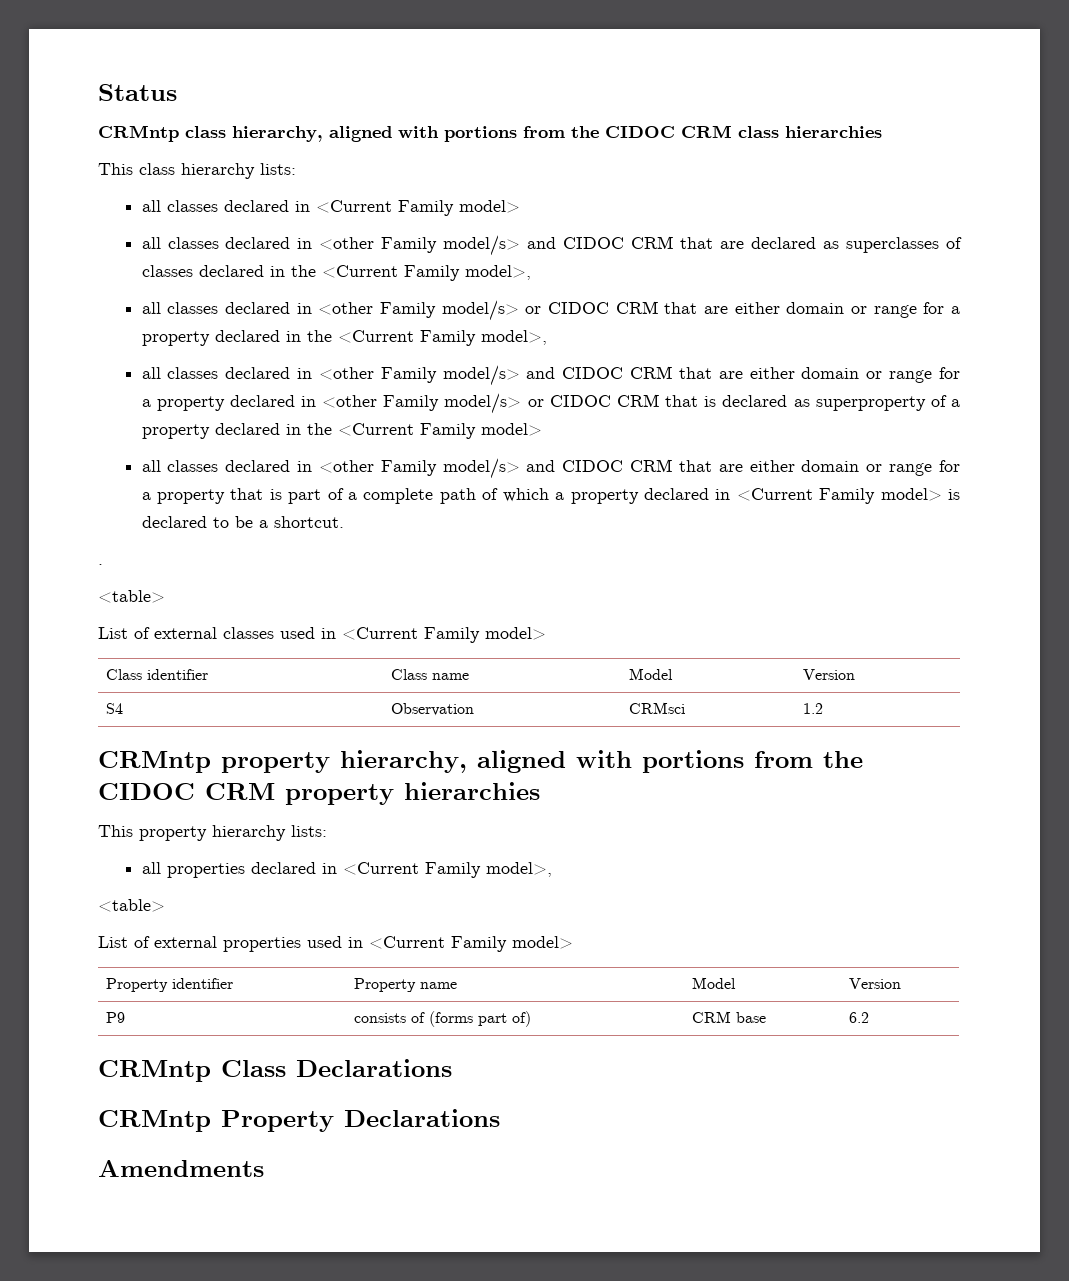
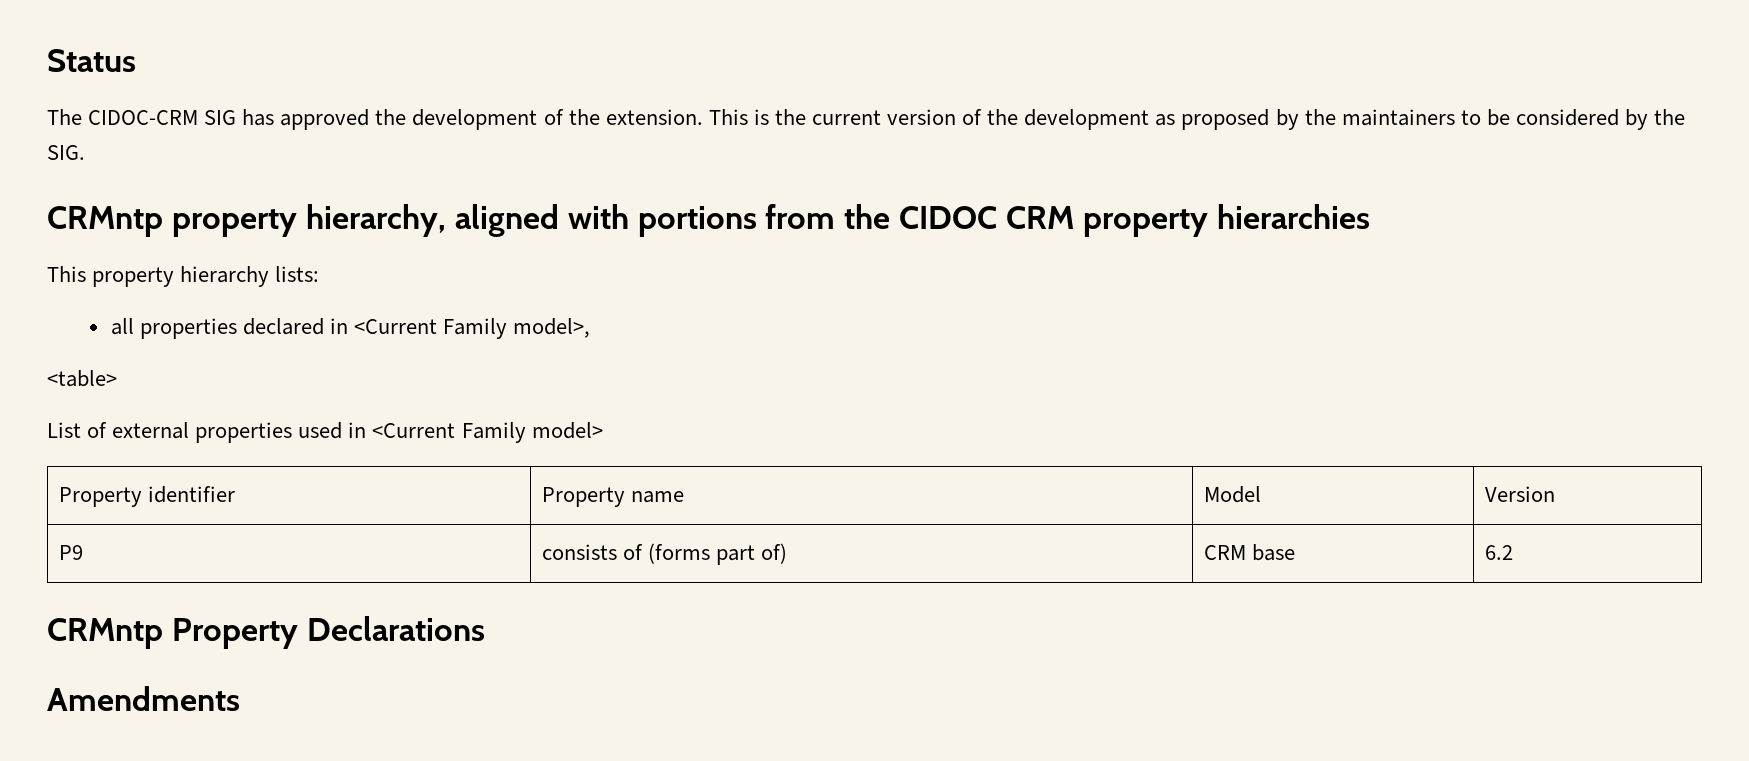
- CRMntp class hierarchy, aligned with portions from the CIDOC CRM class hierarchies
- This class hierarchy lists:
- all classes declared in <Current Family model>
- all classes declared in <other Family model/s> and CIDOC CRM that are declared as superclasses of classes declared in the <Current Family model>,
- all classes declared in <other Family model/s> or CIDOC CRM that are either domain or range for a property declared in the <Current Family model>,
- all classes declared in <other Family model/s> and CIDOC CRM that are either domain or range for a property declared in <other Family model/s> or CIDOC CRM that is declared as superproperty of a property declared in the <Current Family model>
- all classes declared in <other Family model/s> and CIDOC CRM that are either domain or range for a property that is part of a complete path of which a property declared in <Current Family model> is declared to be a shortcut.
- .
- <table>
- List of external classes used in <Current Family model>
- Class identifier | Class name | Model | Version
- S4 | Observation | CRMsci | 1.2
+ The CIDOC-CRM SIG has approved the development of the extension. This is the current version of the development as proposed by the maintainers to be considered by the SIG.
- CRMntp Class Declarations

